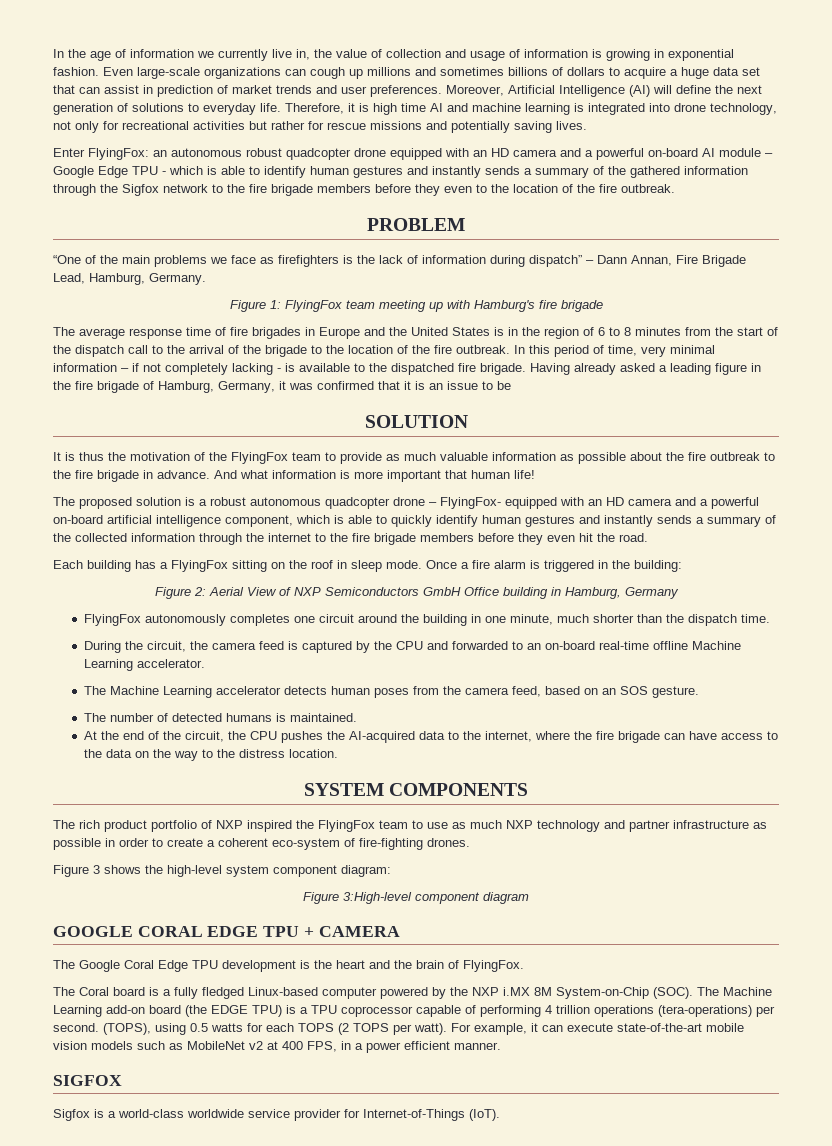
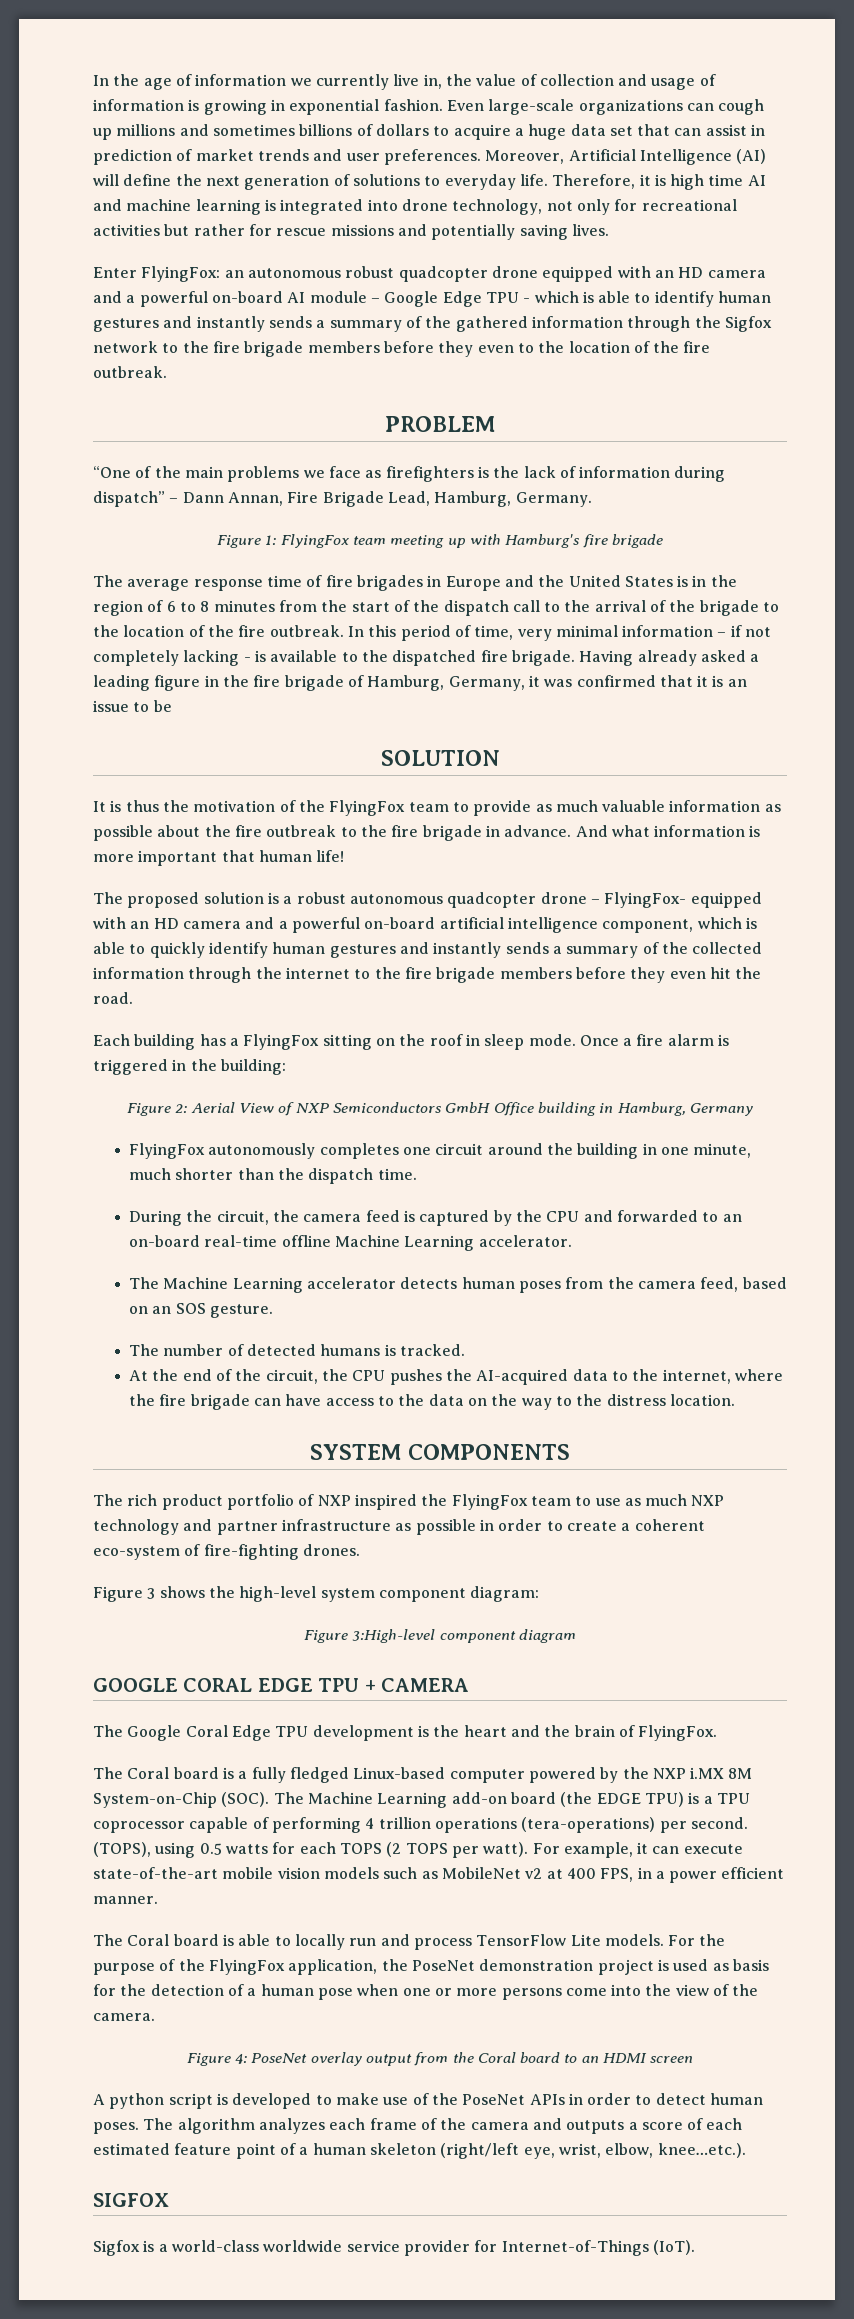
- The number of detected humans is maintained.
+ The number of detected humans is tracked.
+ The Coral board is able to locally run and process TensorFlow Lite models. For the purpose of the FlyingFox application, the PoseNet demonstration project is used as basis for the detection of a human pose when one or more persons come into the view of the camera.
+ Figure 4: PoseNet overlay output from the Coral board to an HDMI screen
+ A python script is developed to make use of the PoseNet APIs in order to detect human poses. The algorithm analyzes each frame of the camera and outputs a score of each estimated feature point of a human skeleton (right/left eye, wrist, elbow, knee…etc.).

